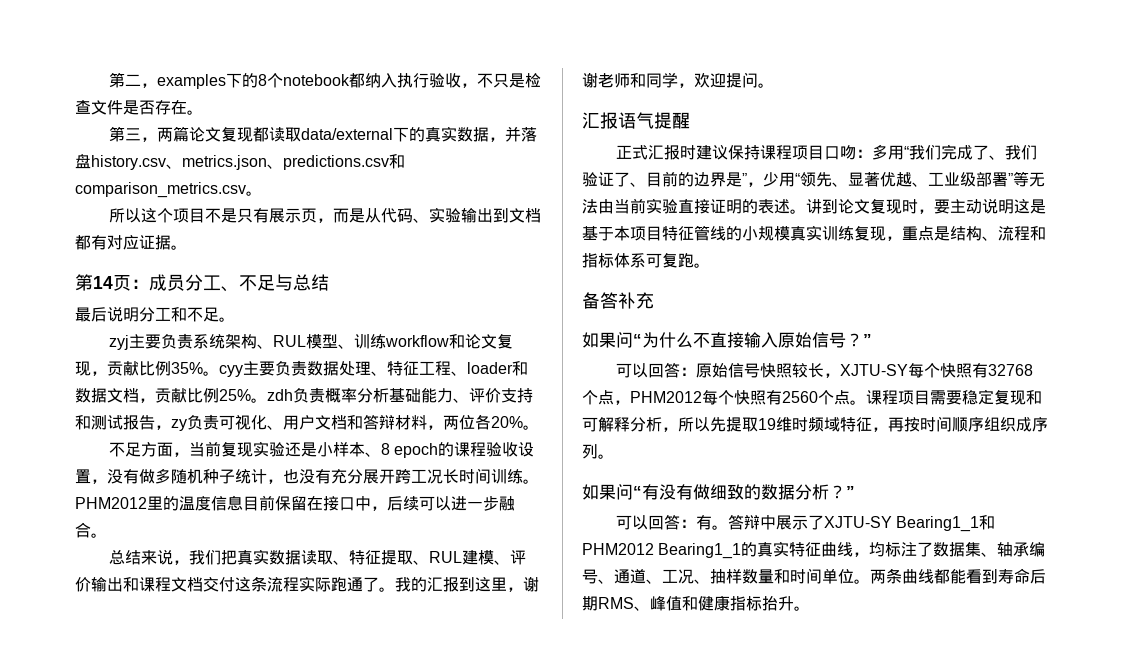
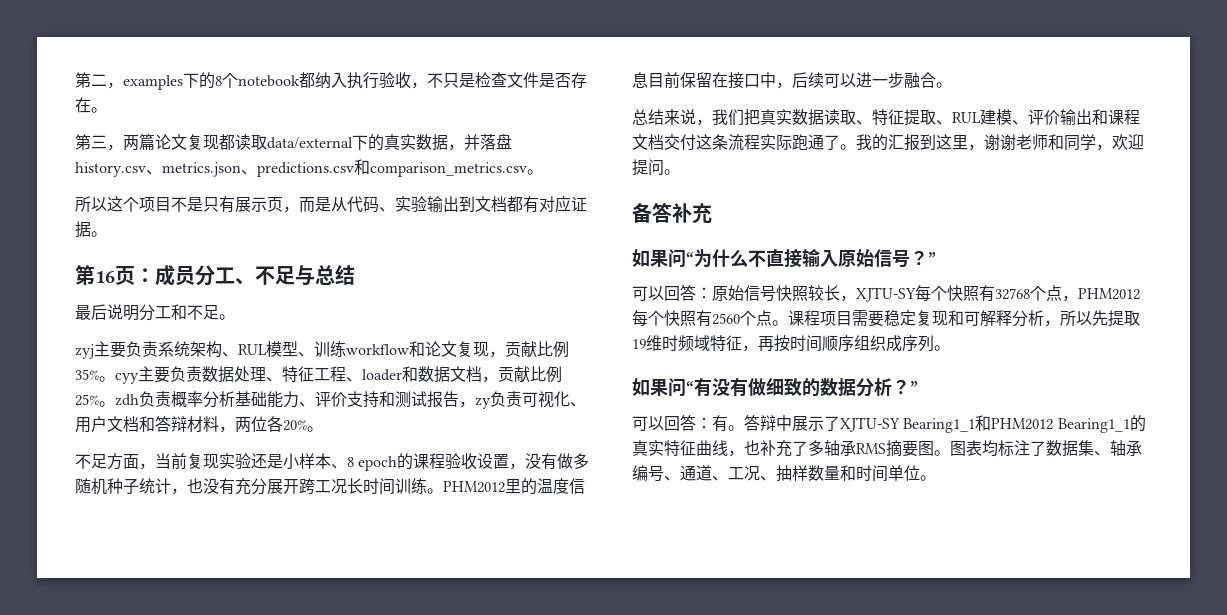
- 第14页：成员分工、不足与总结
+ 第16页：成员分工、不足与总结
- 汇报语气提醒
- 正式汇报时建议保持课程项目口吻：多用“我们完成了、我们验证了、目前的边界是”，少用“领先、显著优越、工业级部署”等无法由当前实验直接证明的表述。讲到论文复现时，要主动说明这是基于本项目特征管线的小规模真实训练复现，重点是结构、流程和指标体系可复跑。
- 答辩中展示了XJTU-SY Bearing1_1和PHM2012 Bearing1_1的真实特征曲线，均标注了数据集、轴承编号、通道、工况、抽样数量和时间单位。两条曲线都能看到寿命后期RMS、峰值和健康指标抬升。
+ 答辩中展示了XJTU-SY Bearing1_1和PHM2012 Bearing1_1的真实特征曲线，也补充了多轴承RMS摘要图。图表均标注了数据集、轴承编号、通道、工况、抽样数量和时间单位。

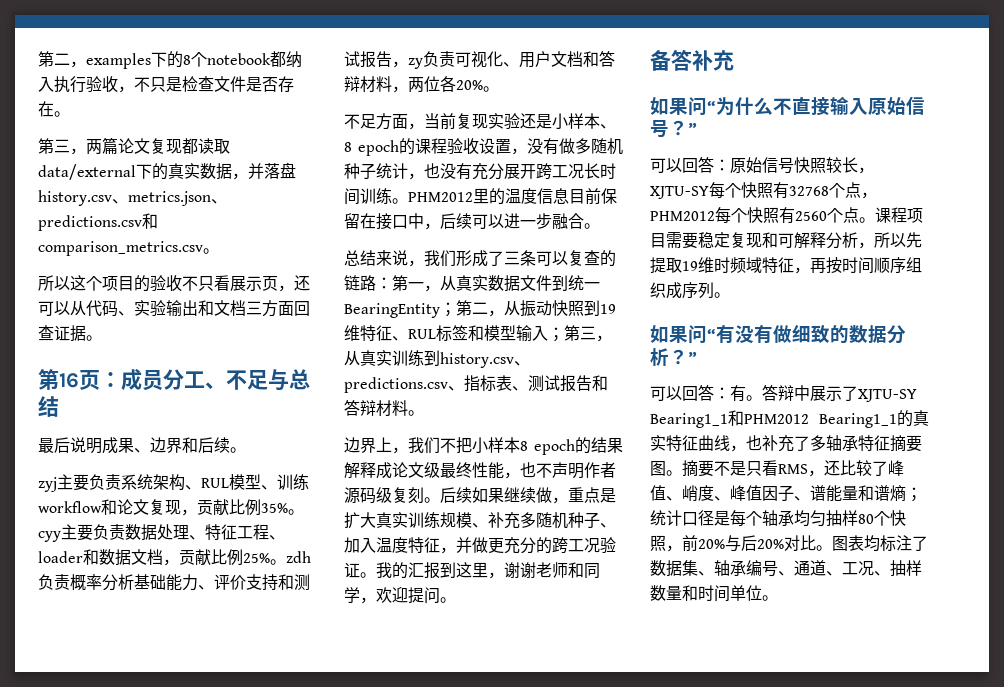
- 所以这个项目不是只有展示页，而是从代码、实验输出到文档都有对应证据。
+ 所以这个项目的验收不只看展示页，还可以从代码、实验输出和文档三方面回查证据。
- 最后说明分工和不足。
+ 最后说明成果、边界和后续。
- 总结来说，我们把真实数据读取、特征提取、RUL建模、评价输出和课程文档交付这条流程实际跑通了。
+ 总结来说，我们形成了三条可以复查的链路：第一，从真实数据文件到统一BearingEntity；第二，从振动快照到19维特征、RUL标签和模型输入；第三，从真实训练到history.csv、predictions.csv、指标表、测试报告和答辩材料。
+ 边界上，我们不把小样本8 epoch的结果解释成论文级最终性能，也不声明作者源码级复刻。后续如果继续做，重点是扩大真实训练规模、补充多随机种子、加入温度特征，并做更充分的跨工况验证。
- 答辩中展示了XJTU-SY Bearing1_1和PHM2012 Bearing1_1的真实特征曲线，也补充了多轴承RMS摘要图。
+ 答辩中展示了XJTU-SY Bearing1_1和PHM2012 Bearing1_1的真实特征曲线，也补充了多轴承特征摘要图。
+ 摘要不是只看RMS，还比较了峰值、峭度、峰值因子、谱能量和谱熵；统计口径是每个轴承均匀抽样80个快照，前20%与后20%对比。

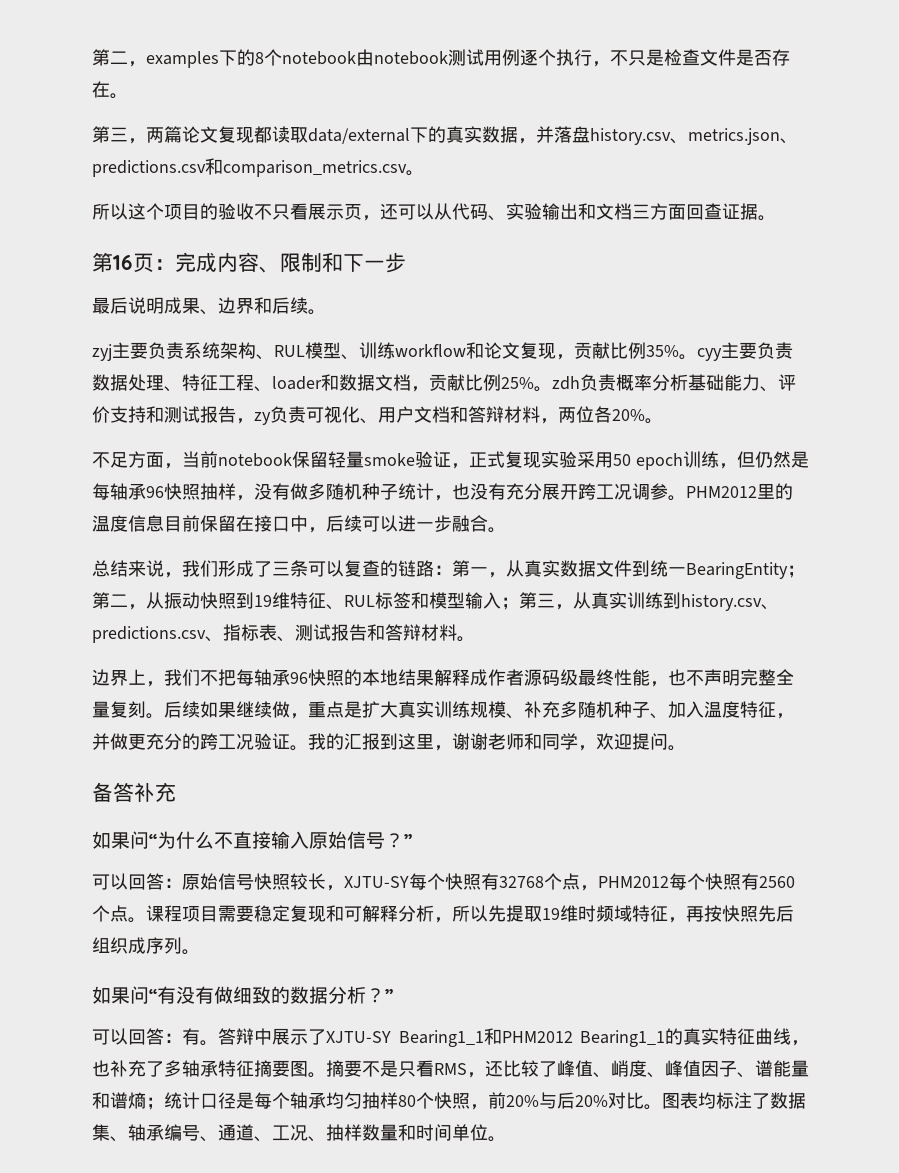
- 第二，examples下的8个notebook都纳入执行验收，不只是检查文件是否存在。
+ 第二，examples下的8个notebook由notebook测试用例逐个执行，不只是检查文件是否存在。
- 第16页：成员分工、不足与总结
+ 第16页：完成内容、限制和下一步
- 不足方面，当前复现实验还是小样本、8 epoch的课程验收设置，没有做多随机种子统计，也没有充分展开跨工况长时间训练。
+ 不足方面，当前notebook保留轻量smoke验证，正式复现实验采用50 epoch训练，但仍然是每轴承96快照抽样，没有做多随机种子统计，也没有充分展开跨工况调参。
- 边界上，我们不把小样本8 epoch的结果解释成论文级最终性能，也不声明作者源码级复刻。
+ 边界上，我们不把每轴承96快照的本地结果解释成作者源码级最终性能，也不声明完整全量复刻。
- 课程项目需要稳定复现和可解释分析，所以先提取19维时频域特征，再按时间顺序组织成序列。
+ 课程项目需要稳定复现和可解释分析，所以先提取19维时频域特征，再按快照先后组织成序列。

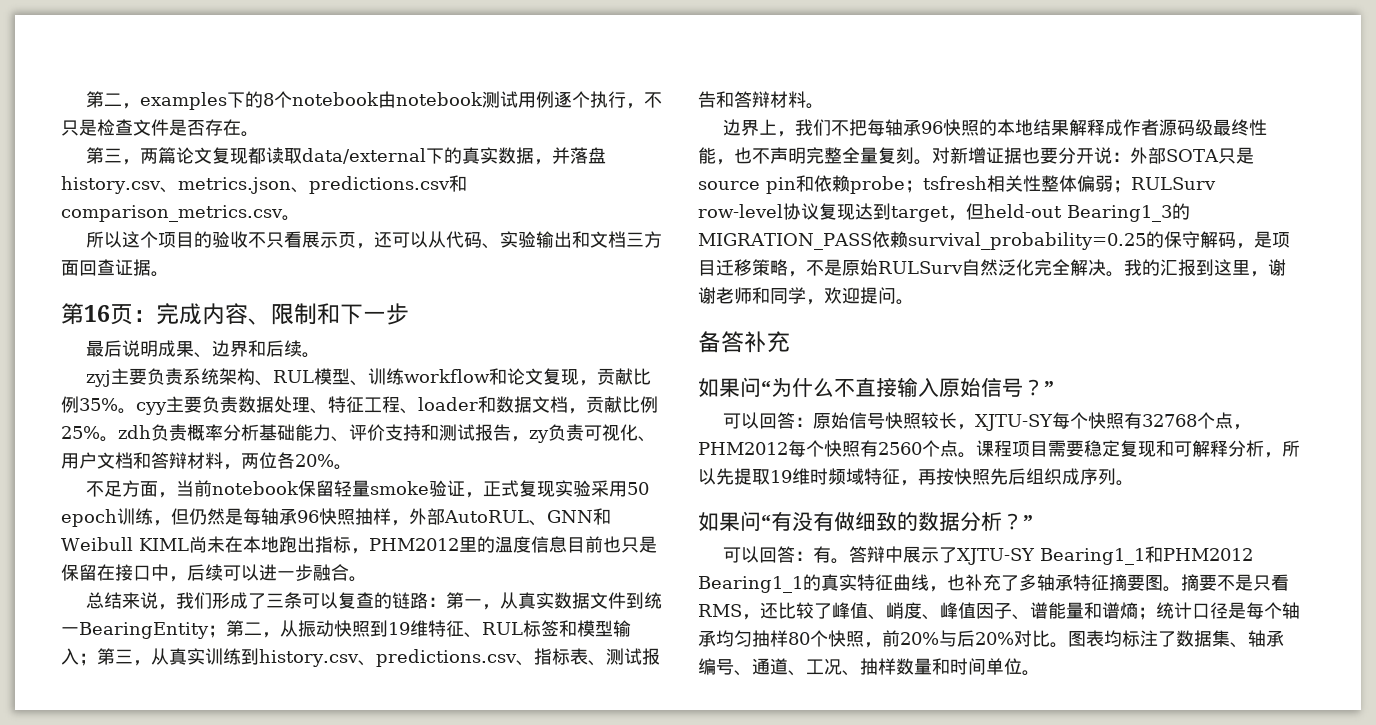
- 不足方面，当前notebook保留轻量smoke验证，正式复现实验采用50 epoch训练，但仍然是每轴承96快照抽样，没有做多随机种子统计，也没有充分展开跨工况调参。PHM2012里的温度信息目前保留在接口中，后续可以进一步融合。
+ 不足方面，当前notebook保留轻量smoke验证，正式复现实验采用50 epoch训练，但仍然是每轴承96快照抽样，外部AutoRUL、GNN和Weibull KIML尚未在本地跑出指标，PHM2012里的温度信息目前也只是保留在接口中，后续可以进一步融合。
- 后续如果继续做，重点是扩大真实训练规模、补充多随机种子、加入温度特征，并做更充分的跨工况验证。
+ 对新增证据也要分开说：外部SOTA只是source pin和依赖probe；tsfresh相关性整体偏弱；RULSurv row-level协议复现达到target，但held-out Bearing1_3的MIGRATION_PASS依赖survival_probability=0.25的保守解码，是项目迁移策略，不是原始RULSurv自然泛化完全解决。

